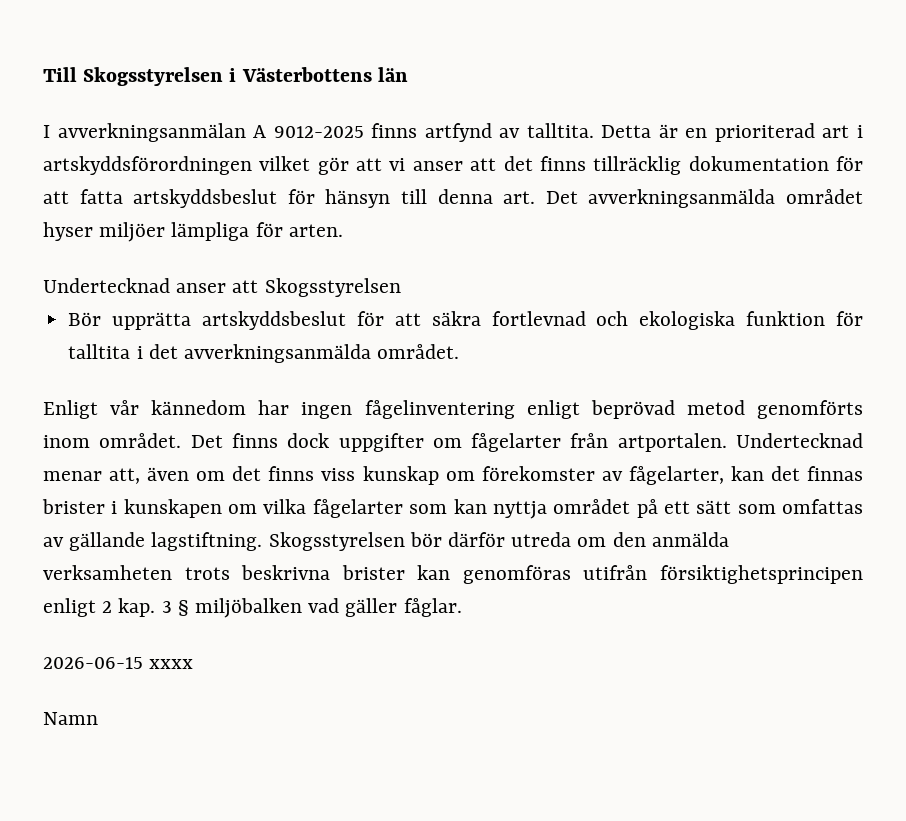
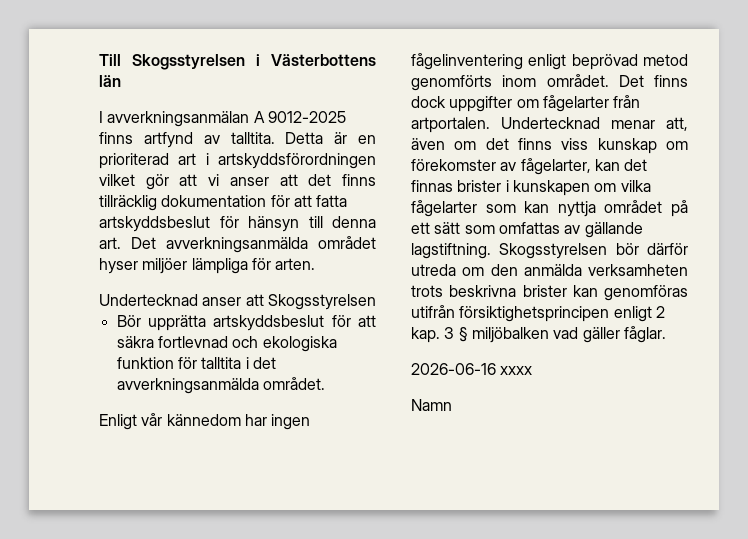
- 2026-06-15 xxxx
+ 2026-06-16 xxxx

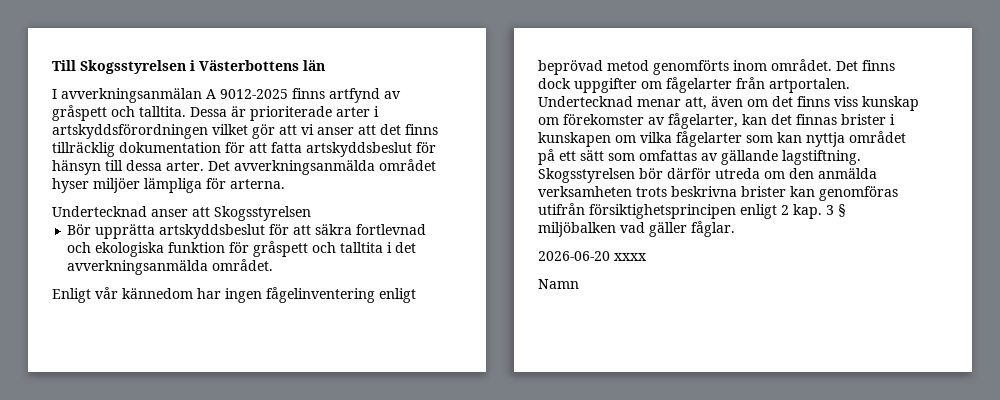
- I avverkningsanmälan A 9012-2025 finns artfynd av talltita. Detta är en prioriterad art i artskyddsförordningen vilket gör att vi anser att det finns tillräcklig dokumentation för att fatta artskyddsbeslut för hänsyn till denna art. Det avverkningsanmälda området hyser miljöer lämpliga för arten.
+ I avverkningsanmälan A 9012-2025 finns artfynd av gråspett och talltita. Dessa är prioriterade arter i artskyddsförordningen vilket gör att vi anser att det finns tillräcklig dokumentation för att fatta artskyddsbeslut för hänsyn till dessa arter. Det avverkningsanmälda området hyser miljöer lämpliga för arterna.
- Bör upprätta artskyddsbeslut för att säkra fortlevnad och ekologiska funktion för talltita i det avverkningsanmälda området.
+ Bör upprätta artskyddsbeslut för att säkra fortlevnad och ekologiska funktion för gråspett och talltita i det avverkningsanmälda området.
- 2026-06-16 xxxx
+ 2026-06-20 xxxx

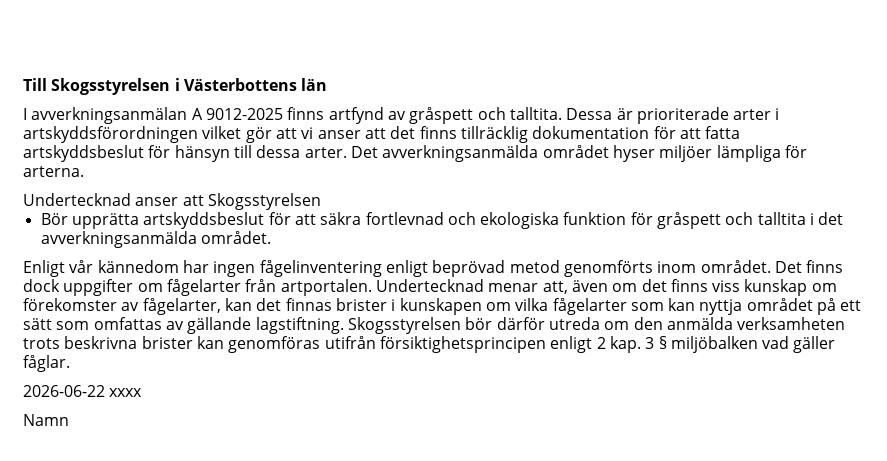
- 2026-06-20 xxxx
+ 2026-06-22 xxxx

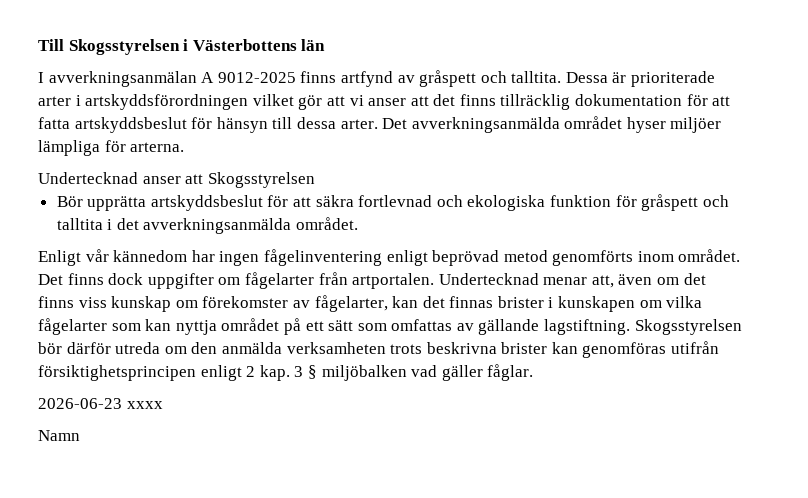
- 2026-06-22 xxxx
+ 2026-06-23 xxxx

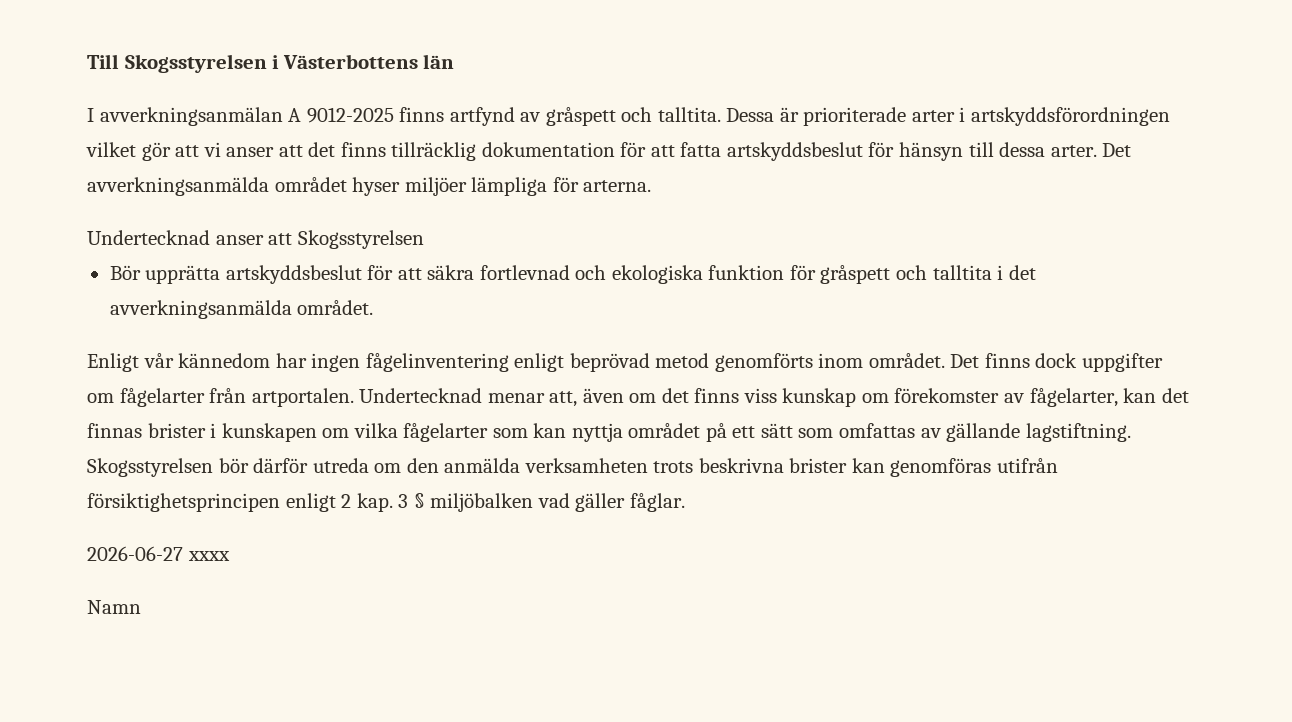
- 2026-06-23 xxxx
+ 2026-06-27 xxxx

